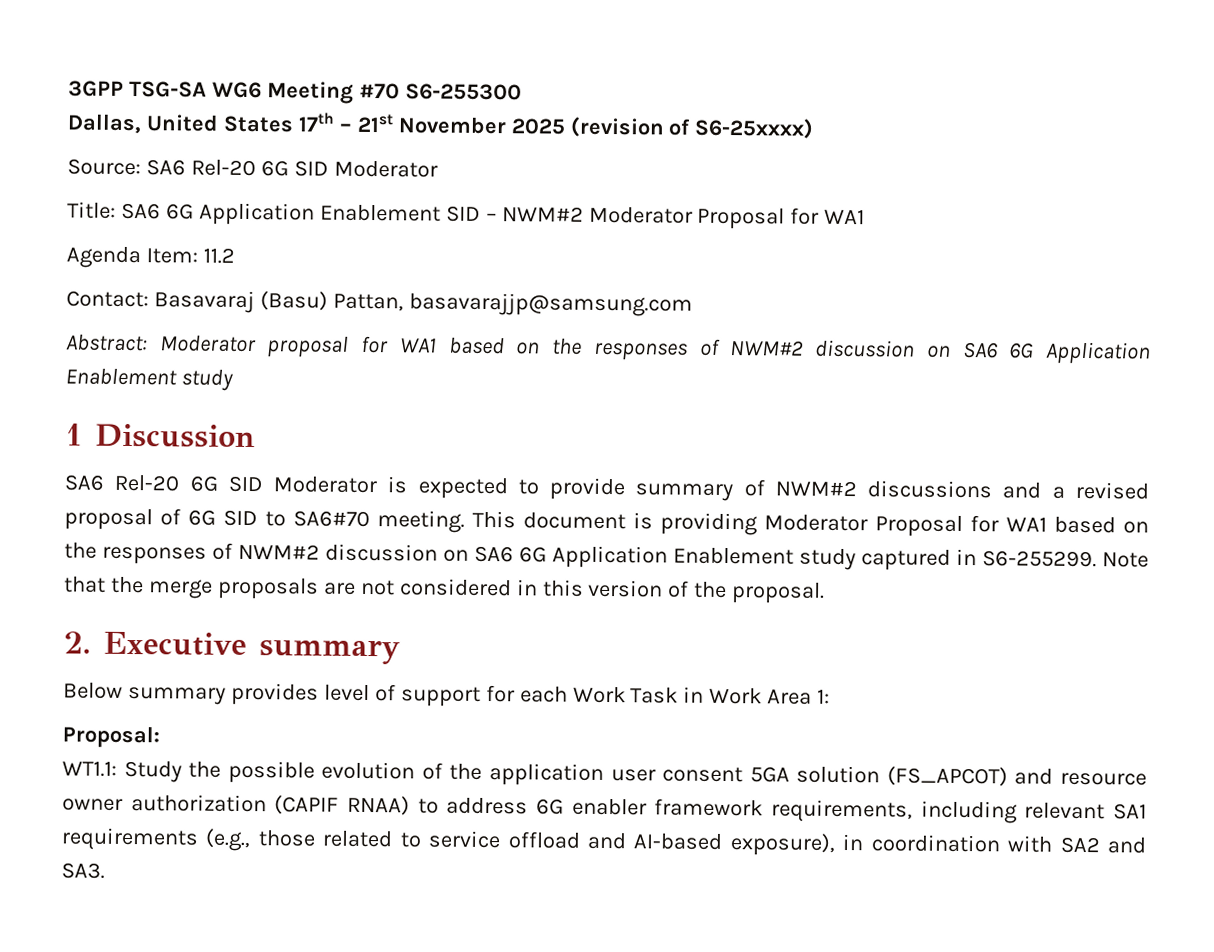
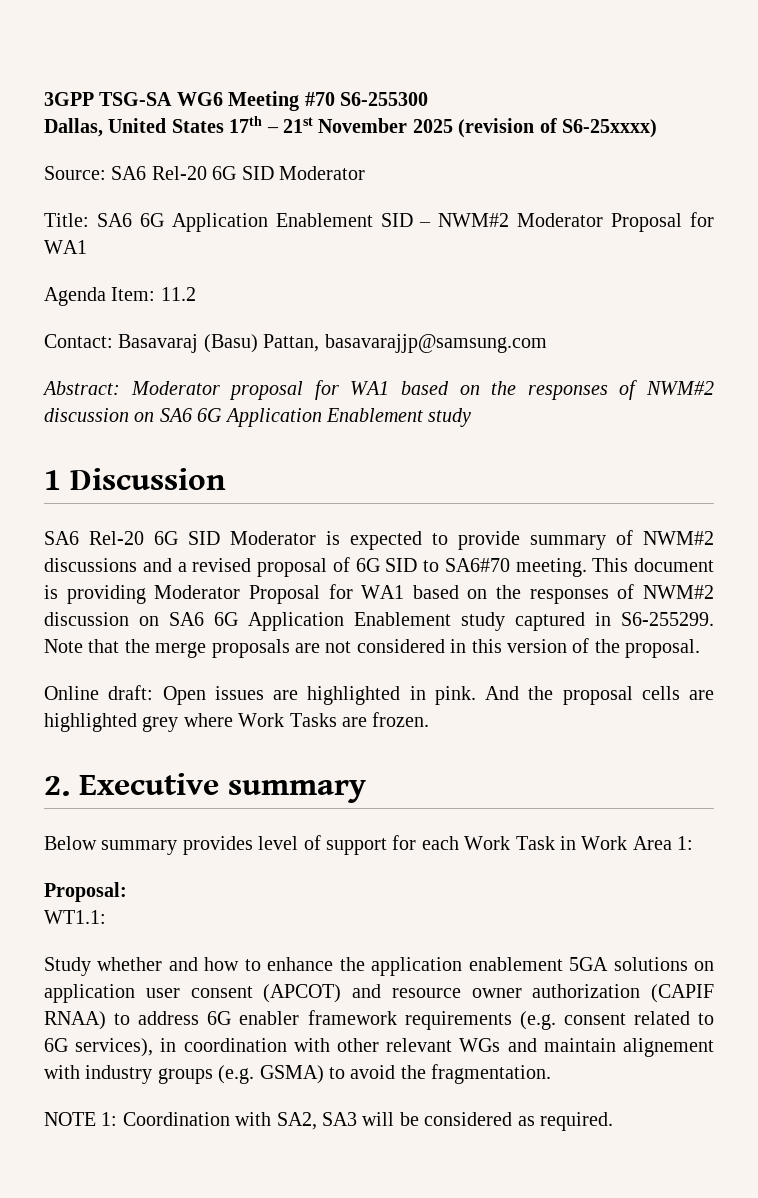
+ Online draft: Open issues are highlighted in pink. And the proposal cells are highlighted grey where Work Tasks are frozen.
- WT1.1: Study the possible evolution of the application user consent 5GA solution (FS_APCOT) and resource owner authorization (CAPIF RNAA) to address 6G enabler framework requirements, including relevant SA1 requirements (e.g., those related to service offload and AI-based exposure), in coordination with SA2 and SA3.
+ WT1.1:
+ Study whether and how to enhance the application enablement 5GA solutions on application user consent (APCOT) and resource owner authorization (CAPIF RNAA) to address 6G enabler framework requirements (e.g. consent related to 6G services), in coordination with other relevant WGs and maintain alignement with industry groups (e.g. GSMA) to avoid the fragmentation.
+ NOTE 1: Coordination with SA2, SA3 will be considered as required.

